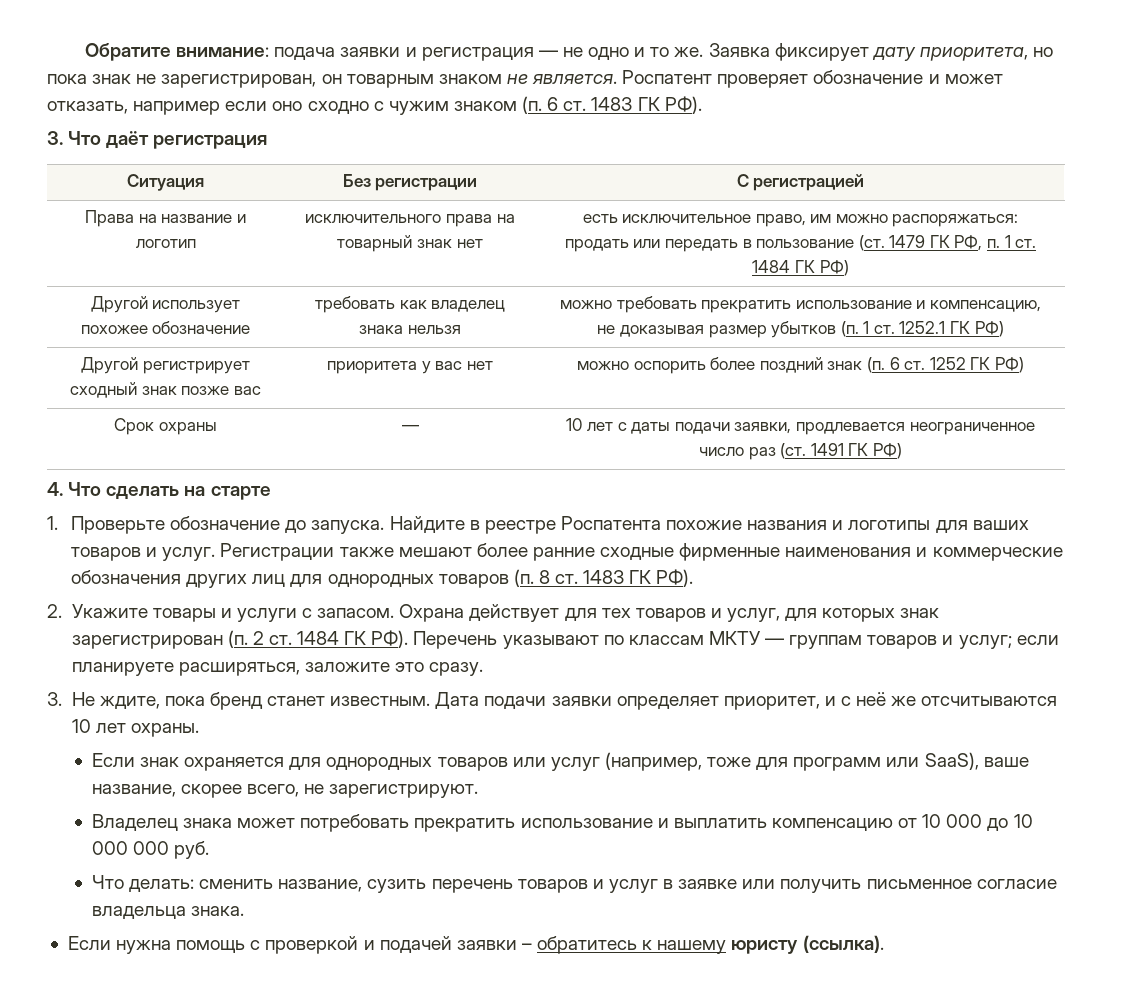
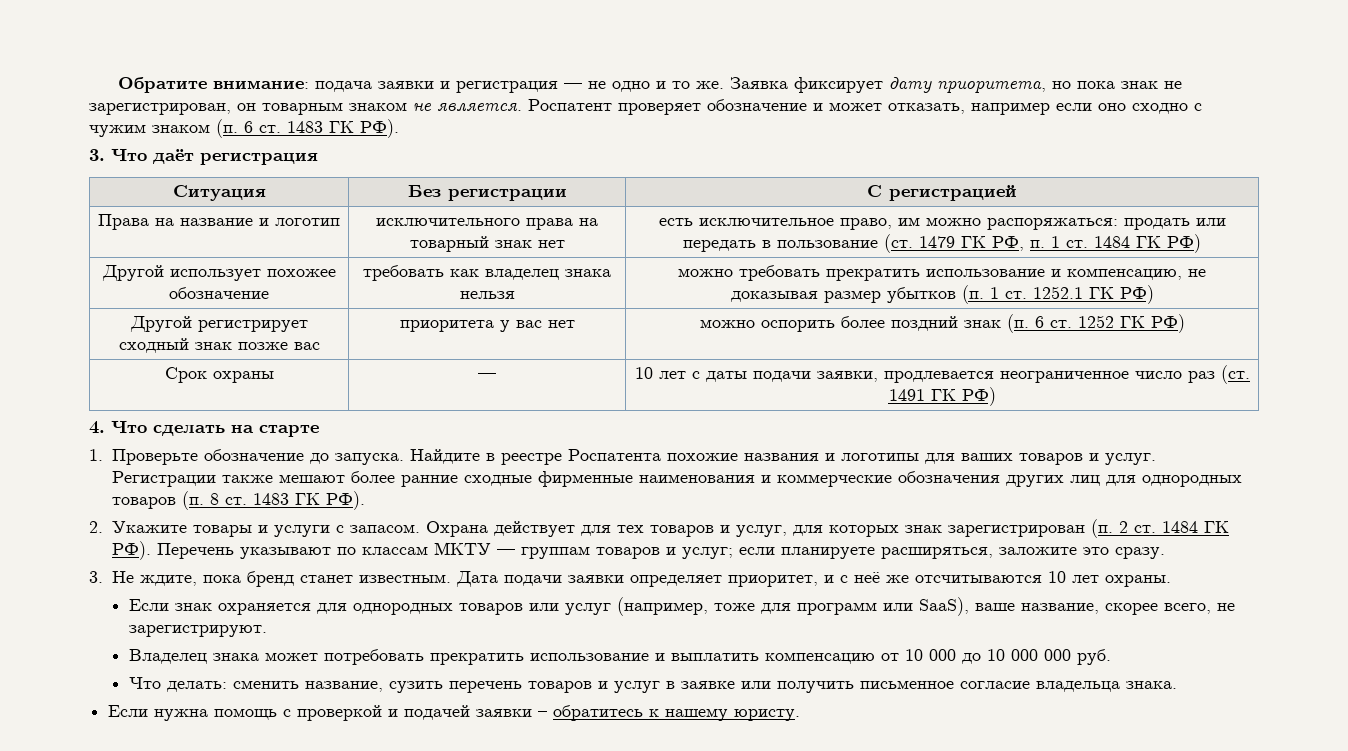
- Если нужна помощь с проверкой и подачей заявки – обратитесь к нашему юристу (ссылка).
+ Если нужна помощь с проверкой и подачей заявки – обратитесь к нашему юристу.

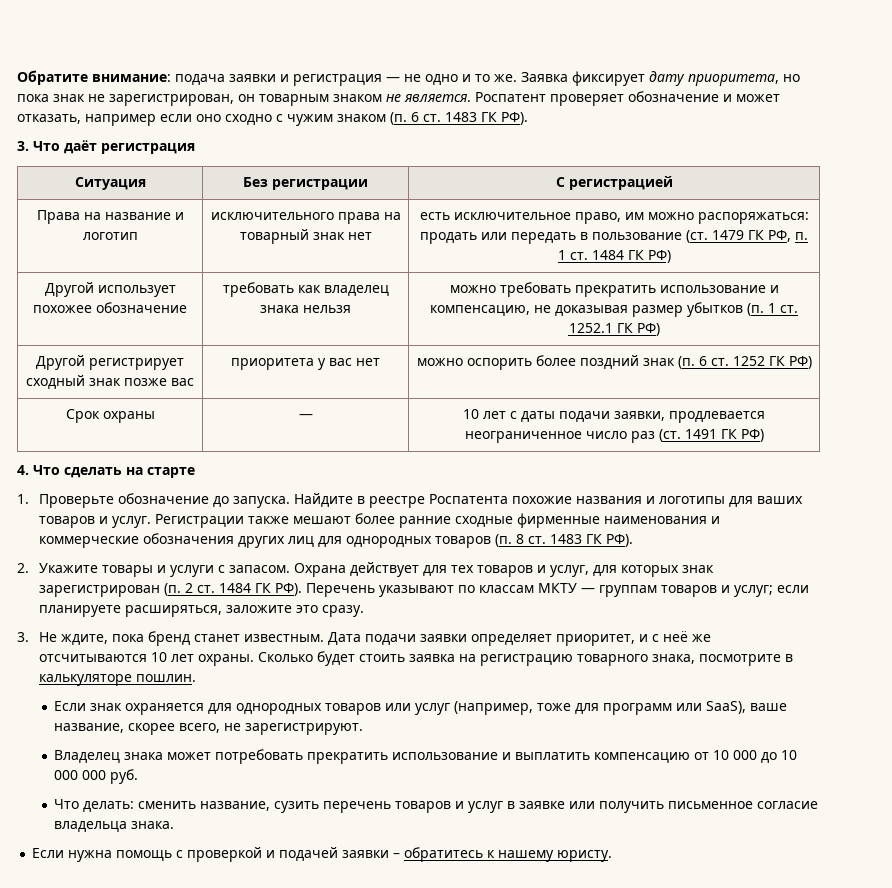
+ Сколько будет стоить заявка на регистрацию товарного знака, посмотрите в калькуляторе пошлин.

